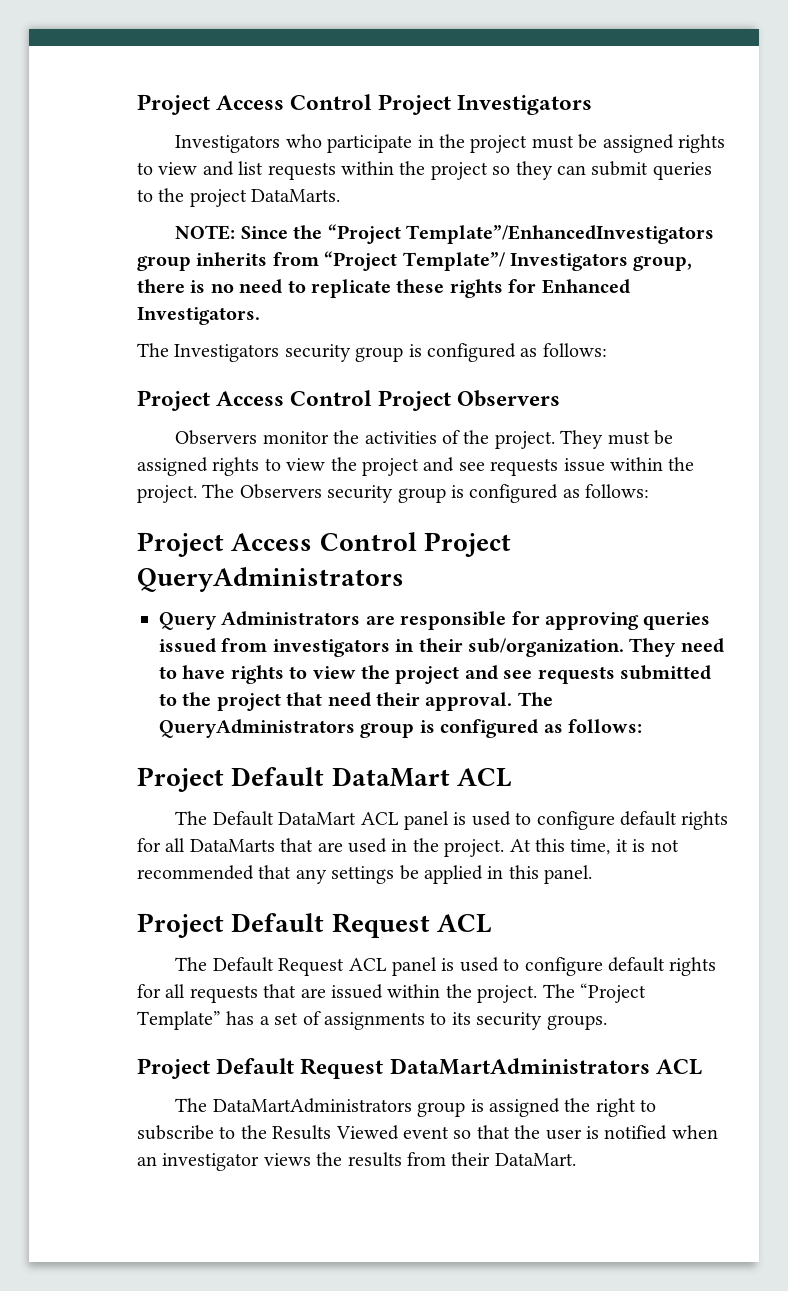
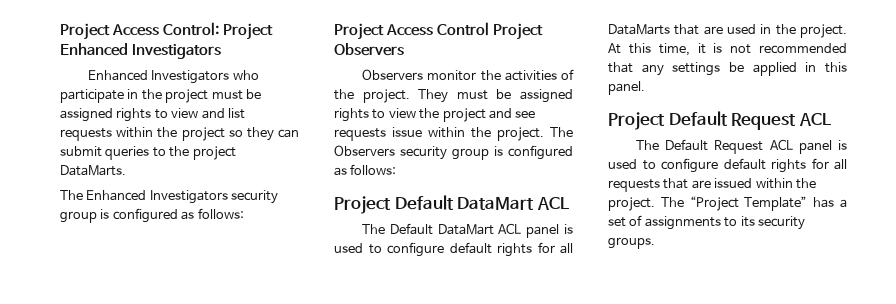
- Project Access Control Project Investigators
+ Project Access Control: Project Enhanced Investigators
- Investigators who participate in the project must be assigned rights to view and list requests within the project so they can submit queries to the project DataMarts.
+ Enhanced Investigators who participate in the project must be assigned rights to view and list requests within the project so they can submit queries to the project DataMarts.
- NOTE: Since the “Project Template”/EnhancedInvestigators group inherits from “Project Template”/ Investigators group, there is no need to replicate these rights for Enhanced Investigators.
- The Investigators security group is configured as follows:
+ The Enhanced Investigators security group is configured as follows:
- Project Access Control Project QueryAdministrators
- Query Administrators are responsible for approving queries issued from investigators in their sub/organization. They need to have rights to view the project and see requests submitted to the project that need their approval. The QueryAdministrators group is configured as follows:
- Project Default Request DataMartAdministrators ACL
- The DataMartAdministrators group is assigned the right to subscribe to the Results Viewed event so that the user is notified when an investigator views the results from their DataMart.

